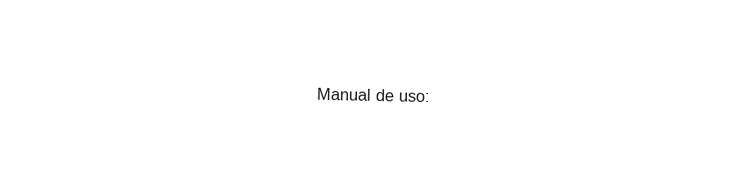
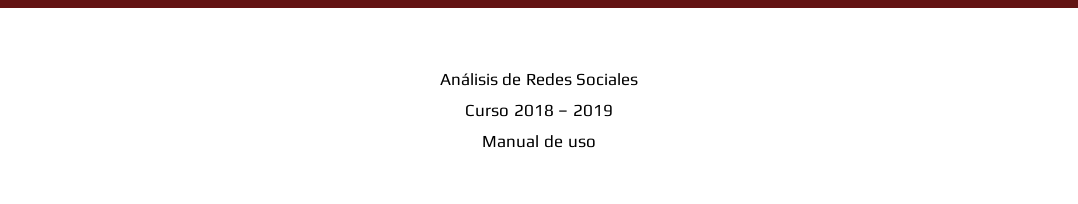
+ Análisis de Redes Sociales
+ Curso 2018 – 2019
- Manual de uso:
+ Manual de uso

